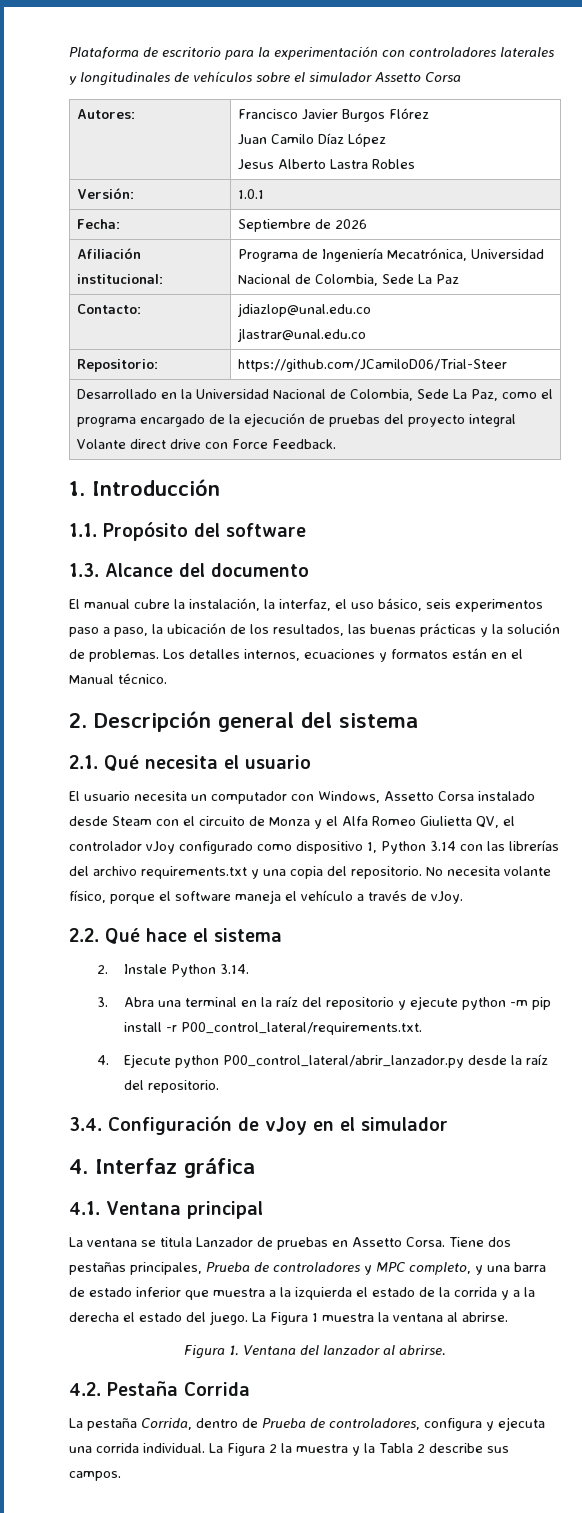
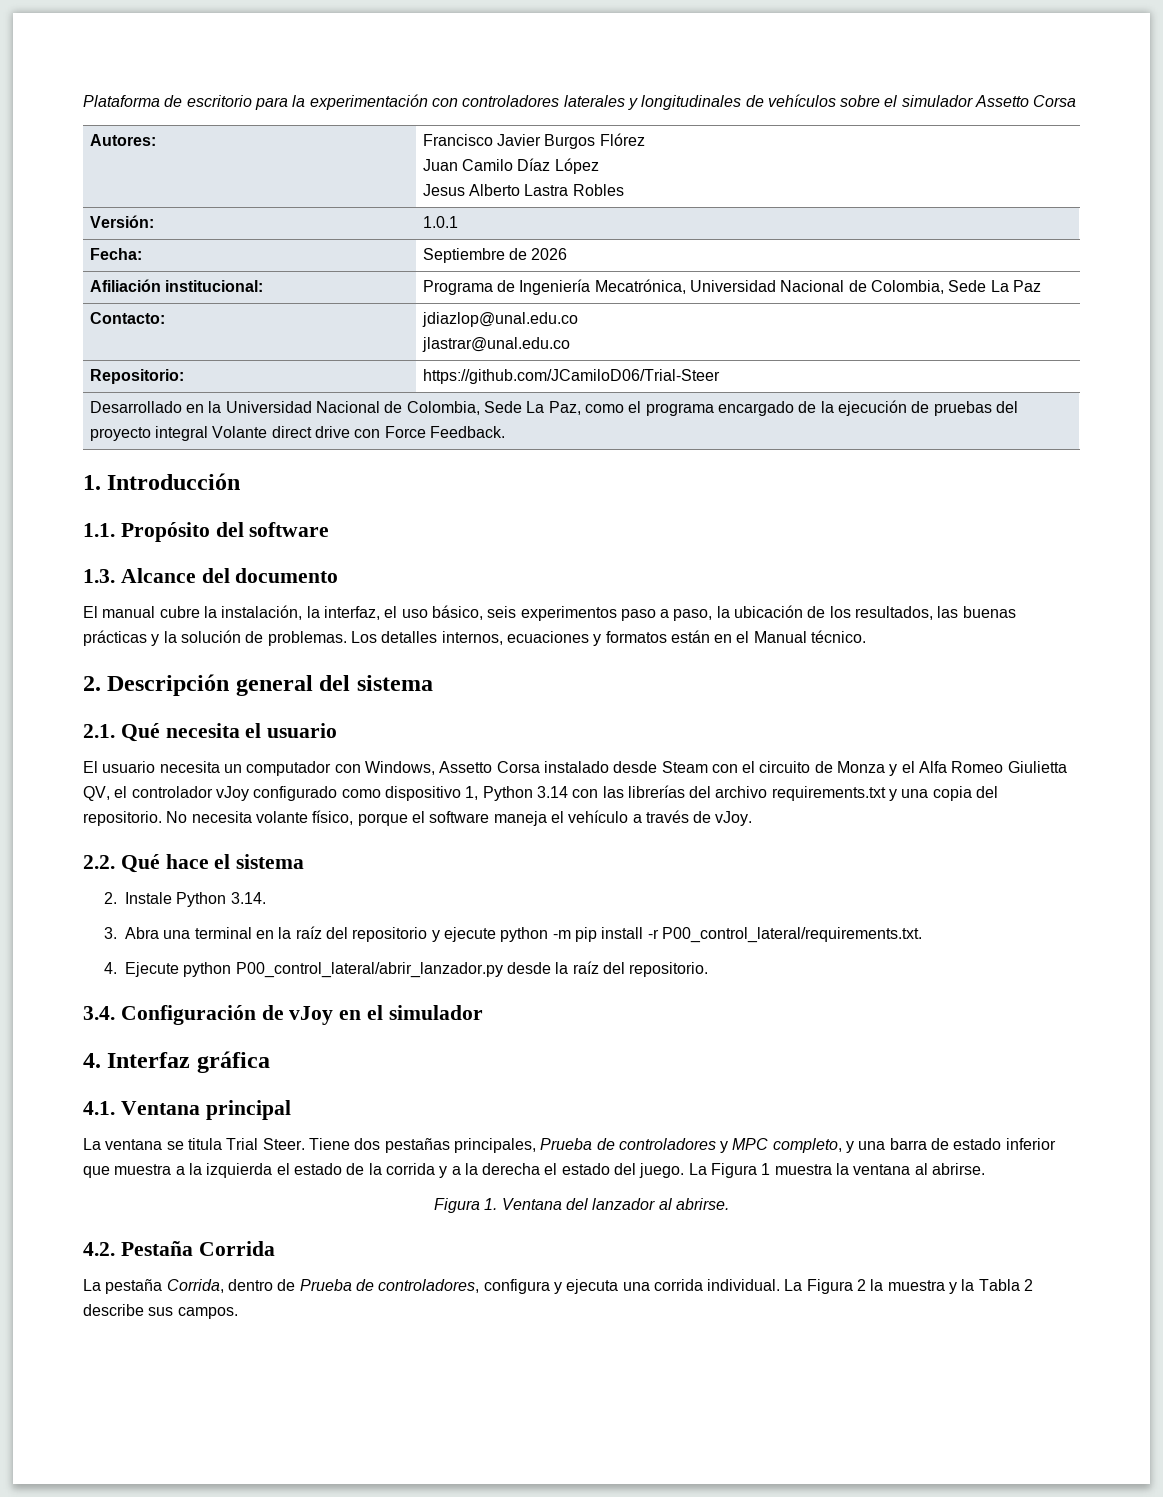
- La ventana se titula Lanzador de pruebas en Assetto Corsa.
+ La ventana se titula Trial Steer.

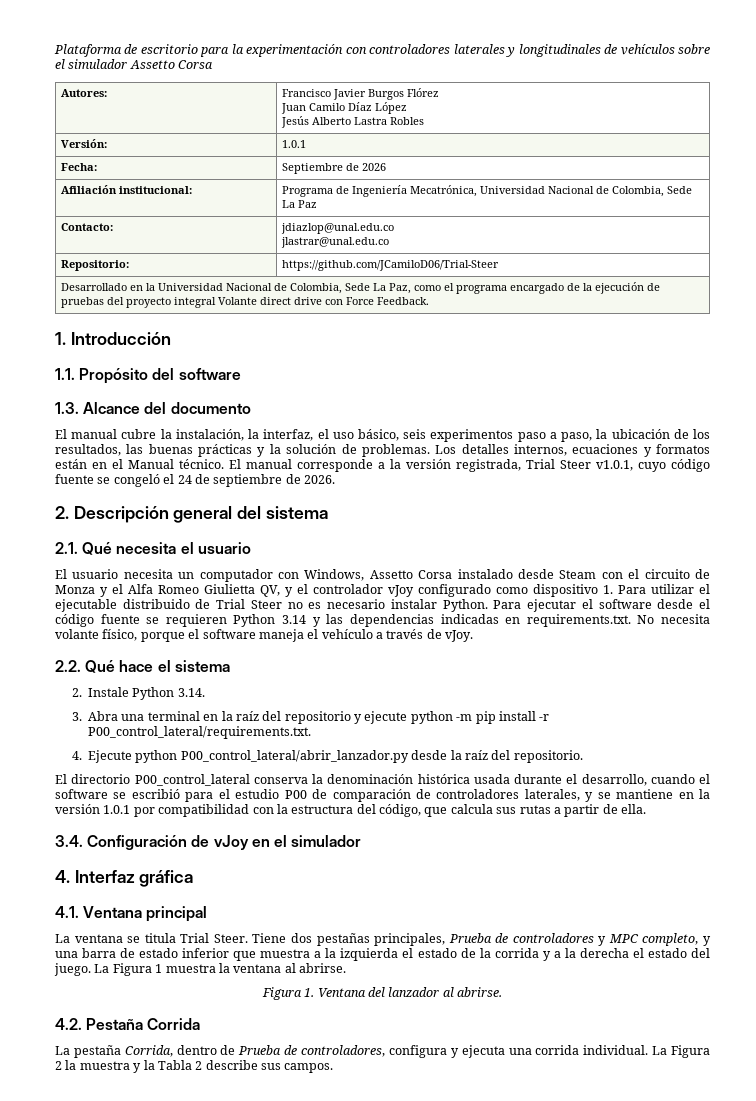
  Autores: | Francisco Javier Burgos Flórez
  Juan Camilo Díaz López
- Jesus Alberto Lastra Robles
+ Jesús Alberto Lastra Robles
+ El manual corresponde a la versión registrada, Trial Steer v1.0.1, cuyo código fuente se congeló el 24 de septiembre de 2026.
- El usuario necesita un computador con Windows, Assetto Corsa instalado desde Steam con el circuito de Monza y el Alfa Romeo Giulietta QV, el controlador vJoy configurado como dispositivo 1, Python 3.14 con las librerías del archivo requirements.txt y una copia del repositorio. No necesita volante físico, porque el software maneja el vehículo a través de vJoy.
+ El usuario necesita un computador con Windows, Assetto Corsa instalado desde Steam con el circuito de Monza y el Alfa Romeo Giulietta QV, y el controlador vJoy configurado como dispositivo 1. Para utilizar el ejecutable distribuido de Trial Steer no es necesario instalar Python. Para ejecutar el software desde el código fuente se requieren Python 3.14 y las dependencias indicadas en requirements.txt. No necesita volante físico, porque el software maneja el vehículo a través de vJoy.
+ El directorio P00_control_lateral conserva la denominación histórica usada durante el desarrollo, cuando el software se escribió para el estudio P00 de comparación de controladores laterales, y se mantiene en la versión 1.0.1 por compatibilidad con la estructura del código, que calcula sus rutas a partir de ella.

